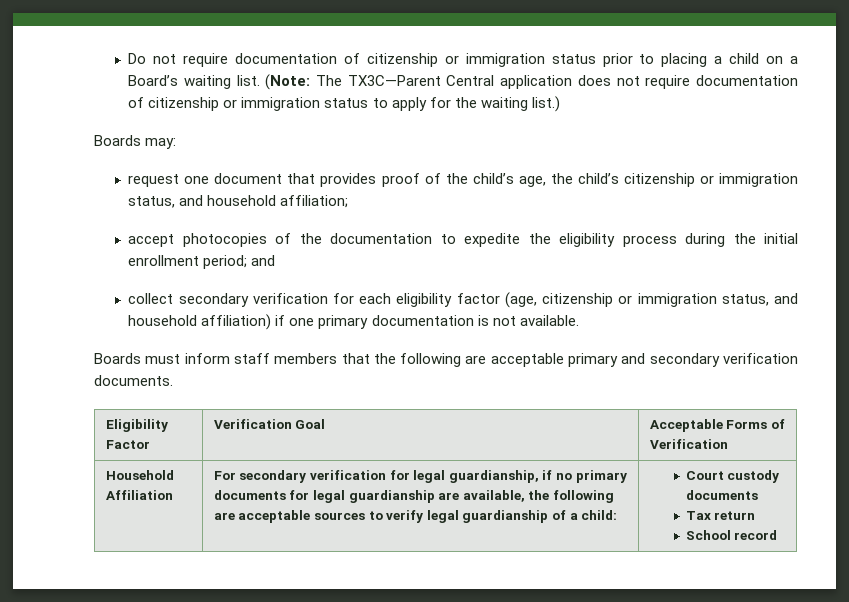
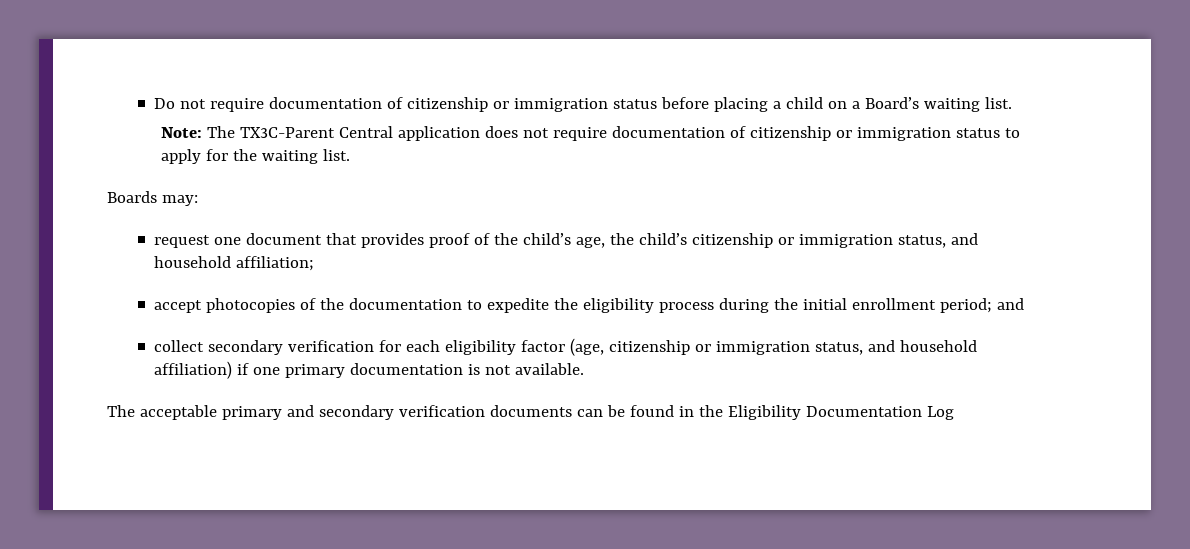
- Do not require documentation of citizenship or immigration status prior to placing a child on a Board’s waiting list. (Note: The TX3C—Parent Central application does not require documentation of citizenship or immigration status to apply for the waiting list.)
+ Do not require documentation of citizenship or immigration status before placing a child on a Board’s waiting list.
+ Note: The TX3C-Parent Central application does not require documentation of citizenship or immigration status to apply for the waiting list.
- Boards must inform staff members that the following are acceptable primary and secondary verification documents.
- Eligibility Factor | Verification Goal | Acceptable Forms of Verification
- Household Affiliation | For secondary verification for legal guardianship, if no primary documents for legal guardianship are available, the following are acceptable sources to verify legal guardianship of a child: | Court custody documents
- Tax return
- School record
+ The acceptable primary and secondary verification documents can be found in the Eligibility Documentation Log

